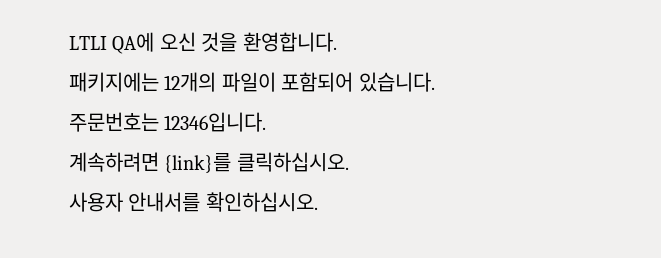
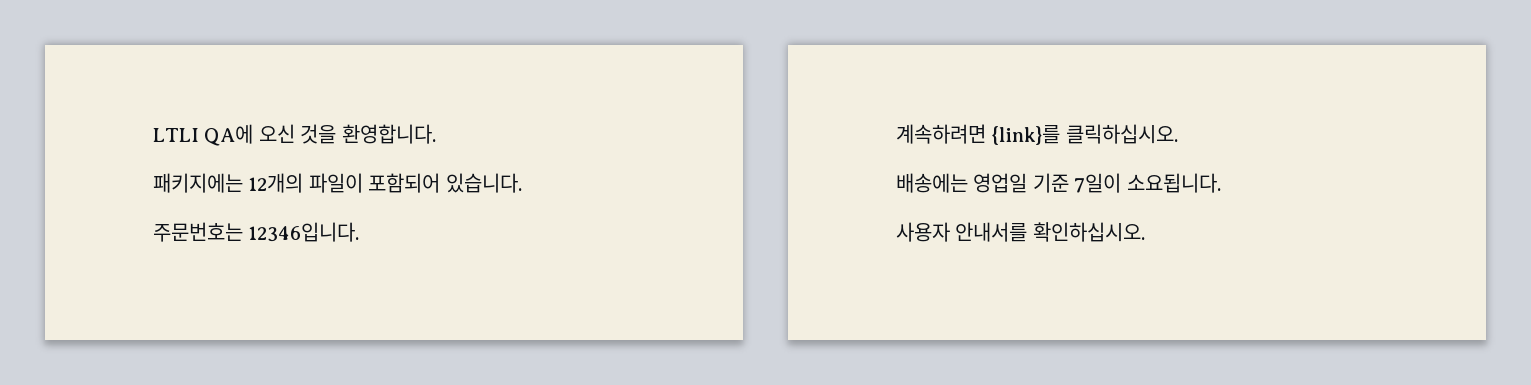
+ 배송에는 영업일 기준 7일이 소요됩니다.

